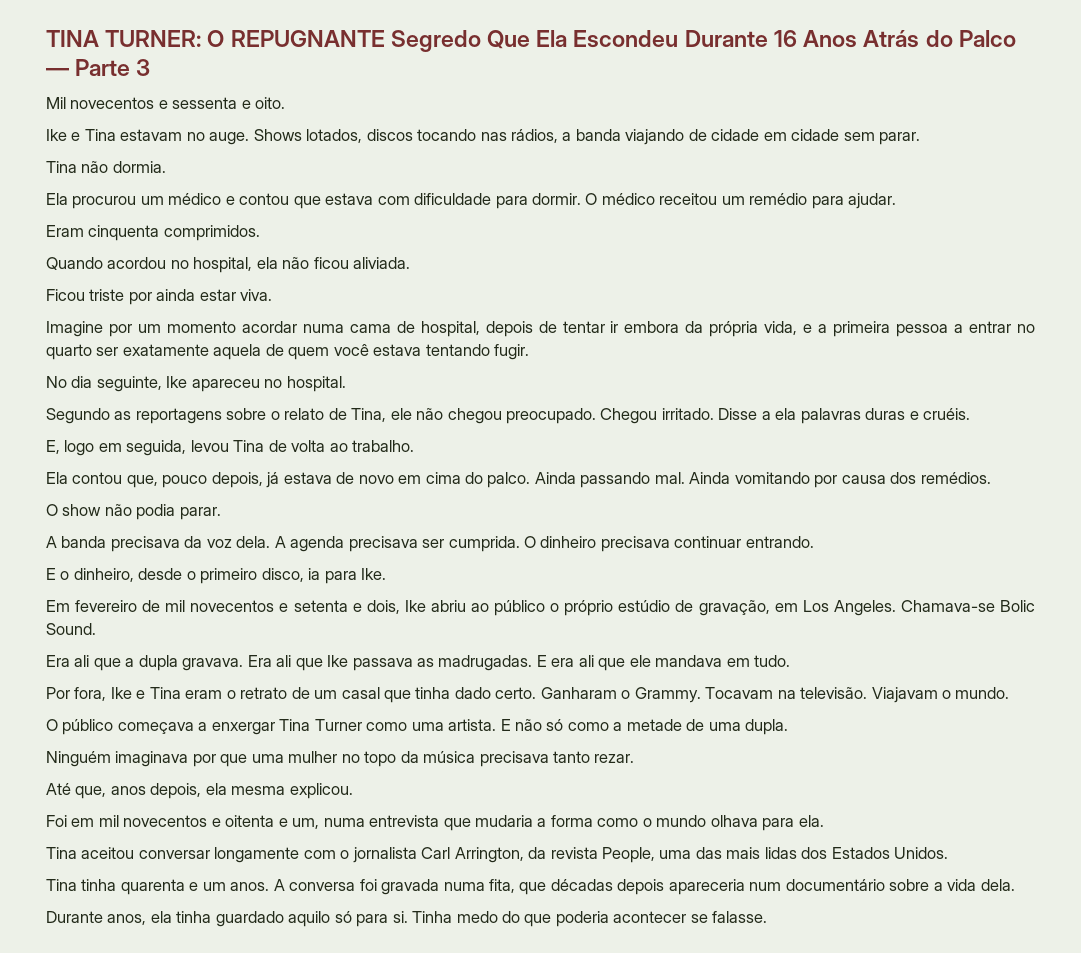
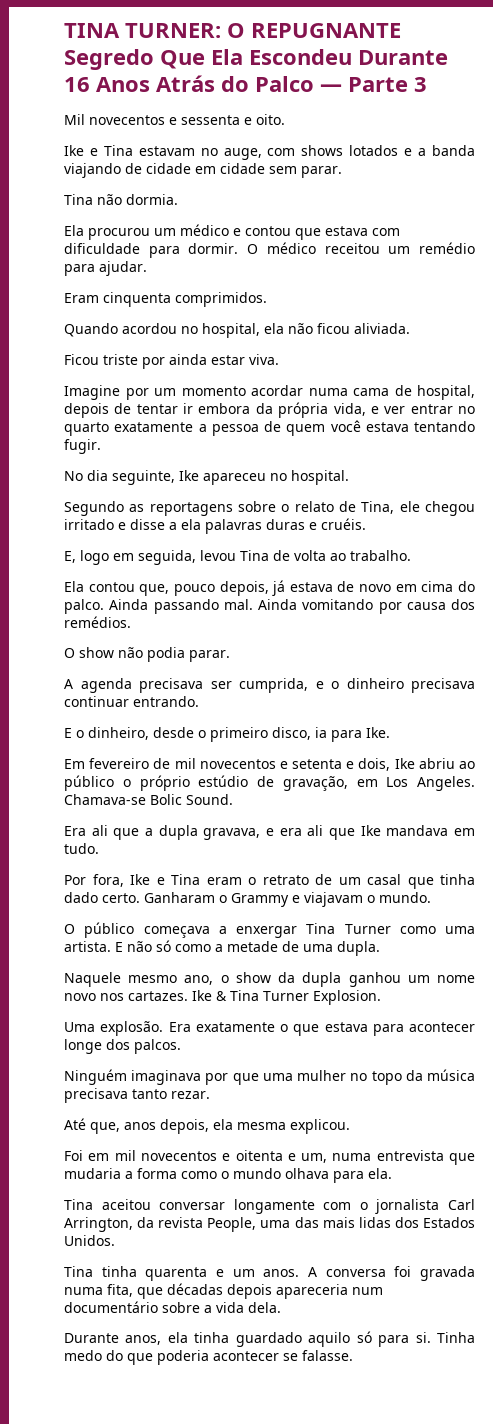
- Ike e Tina estavam no auge. Shows lotados, discos tocando nas rádios, a banda viajando de cidade em cidade sem parar.
+ Ike e Tina estavam no auge, com shows lotados e a banda viajando de cidade em cidade sem parar.
- Imagine por um momento acordar numa cama de hospital, depois de tentar ir embora da própria vida, e a primeira pessoa a entrar no quarto ser exatamente aquela de quem você estava tentando fugir.
+ Imagine por um momento acordar numa cama de hospital, depois de tentar ir embora da própria vida, e ver entrar no quarto exatamente a pessoa de quem você estava tentando fugir.
- Segundo as reportagens sobre o relato de Tina, ele não chegou preocupado. Chegou irritado. Disse a ela palavras duras e cruéis.
+ Segundo as reportagens sobre o relato de Tina, ele chegou irritado e disse a ela palavras duras e cruéis.
- A banda precisava da voz dela. A agenda precisava ser cumprida. O dinheiro precisava continuar entrando.
+ A agenda precisava ser cumprida, e o dinheiro precisava continuar entrando.
- Era ali que a dupla gravava. Era ali que Ike passava as madrugadas. E era ali que ele mandava em tudo.
+ Era ali que a dupla gravava, e era ali que Ike mandava em tudo.
- Ganharam o Grammy. Tocavam na televisão. Viajavam o mundo.
+ Ganharam o Grammy e viajavam o mundo.
+ Naquele mesmo ano, o show da dupla ganhou um nome novo nos cartazes. Ike & Tina Turner Explosion.
+ Uma explosão. Era exatamente o que estava para acontecer longe dos palcos.

